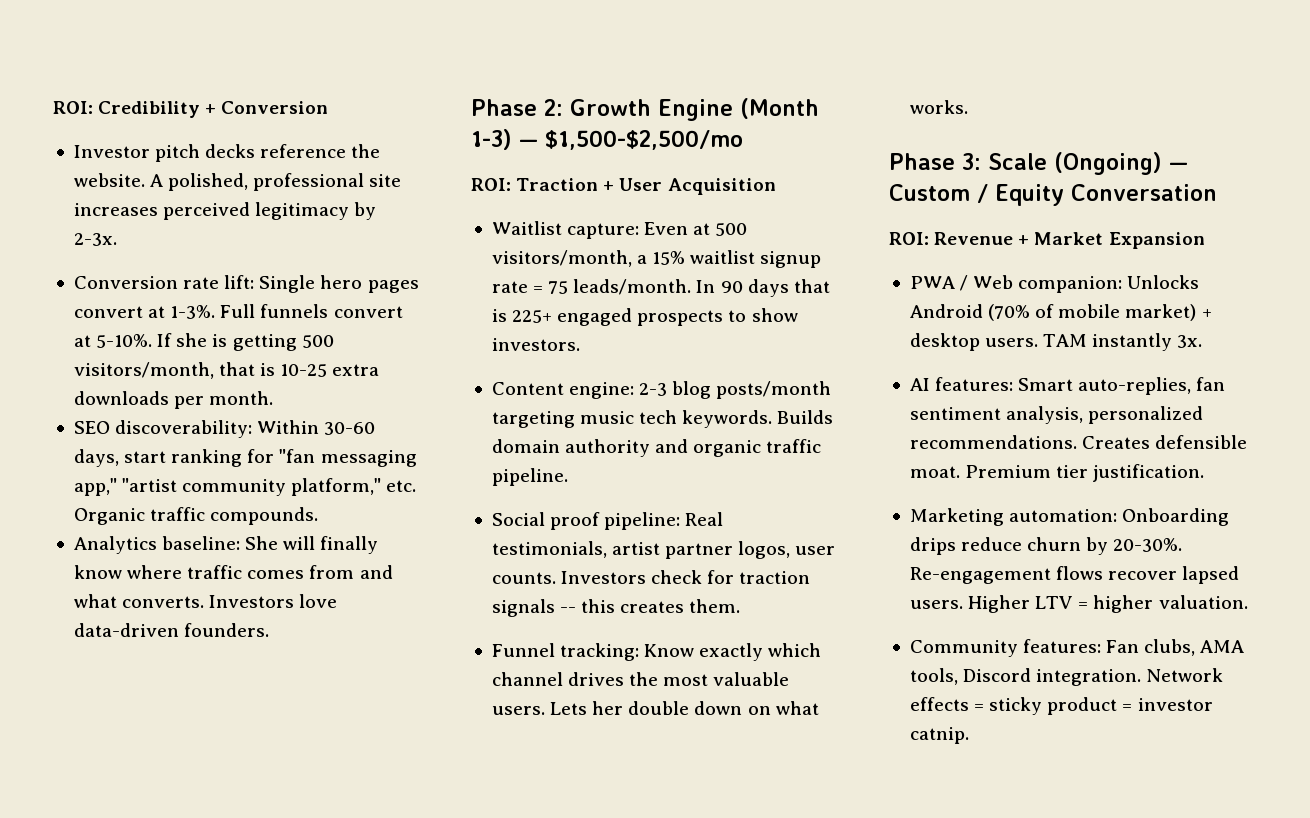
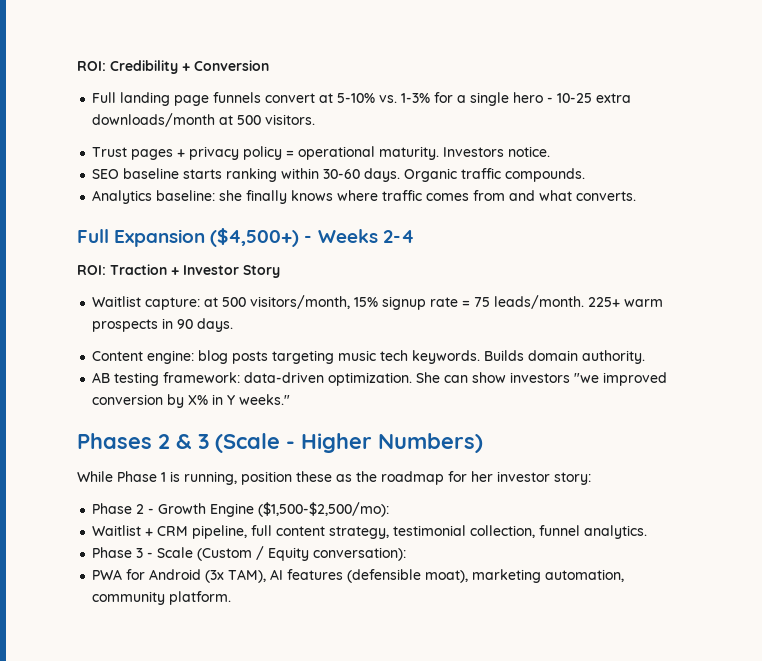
- Investor pitch decks reference the website. A polished, professional site increases perceived legitimacy by 2-3x.
- Conversion rate lift: Single hero pages convert at 1-3%. Full funnels convert at 5-10%. If she is getting 500 visitors/month, that is 10-25 extra downloads per month.
- SEO discoverability: Within 30-60 days, start ranking for "fan messaging app," "artist community platform," etc. Organic traffic compounds.
+ Full landing page funnels convert at 5-10% vs. 1-3% for a single hero - 10-25 extra downloads/month at 500 visitors.
+ Trust pages + privacy policy = operational maturity. Investors notice.
+ SEO baseline starts ranking within 30-60 days. Organic traffic compounds.
- Analytics baseline: She will finally know where traffic comes from and what converts. Investors love data-driven founders.
- Phase 2: Growth Engine (Month 1-3) — $1,500-$2,500/mo
+ Analytics baseline: she finally knows where traffic comes from and what converts.
+ Full Expansion ($4,500+) - Weeks 2-4
- ROI: Traction + User Acquisition
+ ROI: Traction + Investor Story
- Waitlist capture: Even at 500 visitors/month, a 15% waitlist signup rate = 75 leads/month.
+ Waitlist capture: at 500 visitors/month, 15% signup rate = 75 leads/month.
- In 90 days that is 225+ engaged prospects to show investors.
+ 225+ warm prospects in 90 days.
- Content engine: 2-3 blog posts/month targeting music tech keywords.
+ Content engine: blog posts targeting music tech keywords.
- Builds domain authority and organic traffic pipeline.
- Social proof pipeline: Real testimonials, artist partner logos, user counts. Investors check for traction signals -- this creates them.
- Funnel tracking: Know exactly which channel drives the most valuable users. Lets her double down on what works.
- Phase 3: Scale (Ongoing) — Custom / Equity Conversation
- ROI: Revenue + Market Expansion
- PWA / Web companion: Unlocks Android (70% of mobile market) + desktop users. TAM instantly 3x.
- AI features: Smart auto-replies, fan sentiment analysis, personalized recommendations. Creates defensible moat. Premium tier justification.
- Marketing automation: Onboarding drips reduce churn by 20-30%. Re-engagement flows recover lapsed users. Higher LTV = higher valuation.
- Community features: Fan clubs, AMA tools, Discord integration. Network effects = sticky product = investor catnip.
+ Builds domain authority.
+ AB testing framework: data-driven optimization. She can show investors "we improved conversion by X% in Y weeks."
+ Phases 2 & 3 (Scale - Higher Numbers)
+ While Phase 1 is running, position these as the roadmap for her investor story:
+ Phase 2 - Growth Engine ($1,500-$2,500/mo):
+ Waitlist + CRM pipeline, full content strategy, testimonial collection, funnel analytics.
+ Phase 3 - Scale (Custom / Equity conversation):
+ PWA for Android (3x TAM), AI features (defensible moat), marketing automation, community platform.

